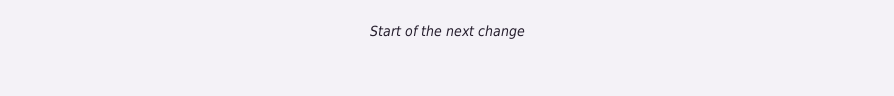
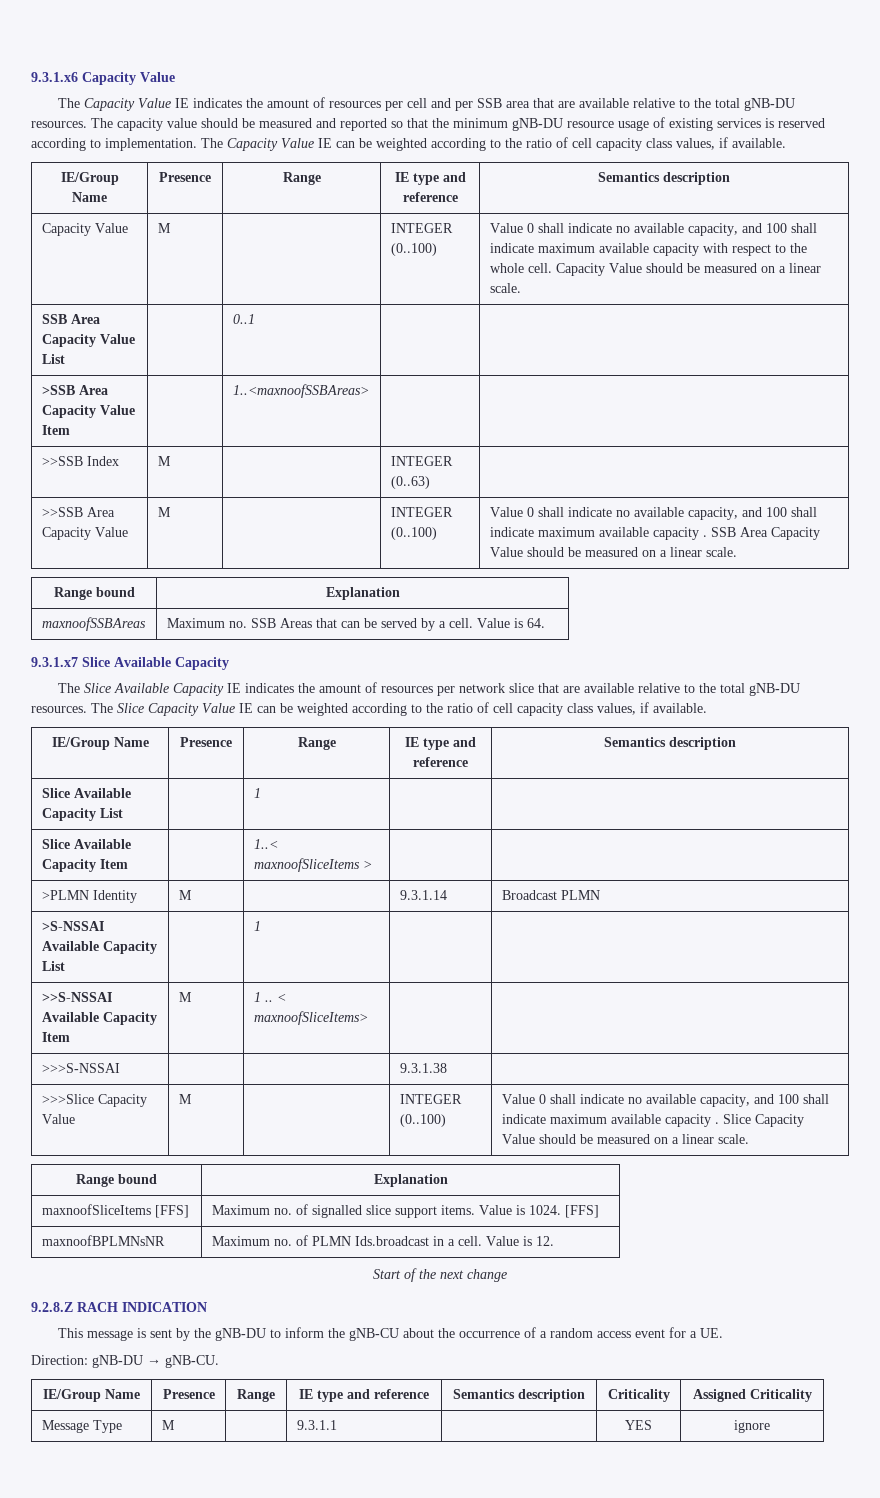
+ 9.3.1.x6 Capacity Value
+ The Capacity Value IE indicates the amount of resources per cell and per SSB area that are available relative to the total gNB-DU resources. The capacity value should be measured and reported so that the minimum gNB-DU resource usage of existing services is reserved according to implementation. The Capacity Value IE can be weighted according to the ratio of cell capacity class values, if available.
+ IE/Group Name | Presence | Range | IE type and reference | Semantics description
+ Capacity Value | M | | INTEGER (0..100) | Value 0 shall indicate no available capacity, and 100 shall indicate maximum available capacity with respect to the whole cell. Capacity Value should be measured on a linear scale.
+ SSB Area Capacity Value List | | 0..1 | |
+ >SSB Area Capacity Value Item | | 1..<maxnoofSSBAreas> | |
+ >>SSB Index | M | | INTEGER (0..63) |
+ >>SSB Area Capacity Value | M | | INTEGER (0..100) | Value 0 shall indicate no available capacity, and 100 shall indicate maximum available capacity . SSB Area Capacity Value should be measured on a linear scale.
+ Range bound | Explanation
+ maxnoofSSBAreas | Maximum no. SSB Areas that can be served by a cell. Value is 64.
+ 9.3.1.x7 Slice Available Capacity
+ The Slice Available Capacity IE indicates the amount of resources per network slice that are available relative to the total gNB-DU resources. The Slice Capacity Value IE can be weighted according to the ratio of cell capacity class values, if available.
+ IE/Group Name | Presence | Range | IE type and reference | Semantics description
+ Slice Available Capacity List | | 1 | |
+ Slice Available Capacity Item | | 1..< maxnoofSliceItems > | |
+ >PLMN Identity | M | | 9.3.1.14 | Broadcast PLMN
+ >S-NSSAI Available Capacity List | | 1 | |
+ >>S-NSSAI Available Capacity Item | M | 1 .. < maxnoofSliceItems> | |
+ >>>S-NSSAI | | | 9.3.1.38 |
+ >>>Slice Capacity Value | M | | INTEGER (0..100) | Value 0 shall indicate no available capacity, and 100 shall indicate maximum available capacity . Slice Capacity Value should be measured on a linear scale.
+ Range bound | Explanation
+ maxnoofSliceItems [FFS] | Maximum no. of signalled slice support items. Value is 1024. [FFS]
+ maxnoofBPLMNsNR | Maximum no. of PLMN Ids.broadcast in a cell. Value is 12.
+ 9.2.8.Z RACH INDICATION
+ This message is sent by the gNB-DU to inform the gNB-CU about the occurrence of a random access event for a UE.
+ Direction: gNB-DU → gNB-CU.
+ IE/Group Name | Presence | Range | IE type and reference | Semantics description | Criticality | Assigned Criticality
+ Message Type | M | | 9.3.1.1 | | YES | ignore

